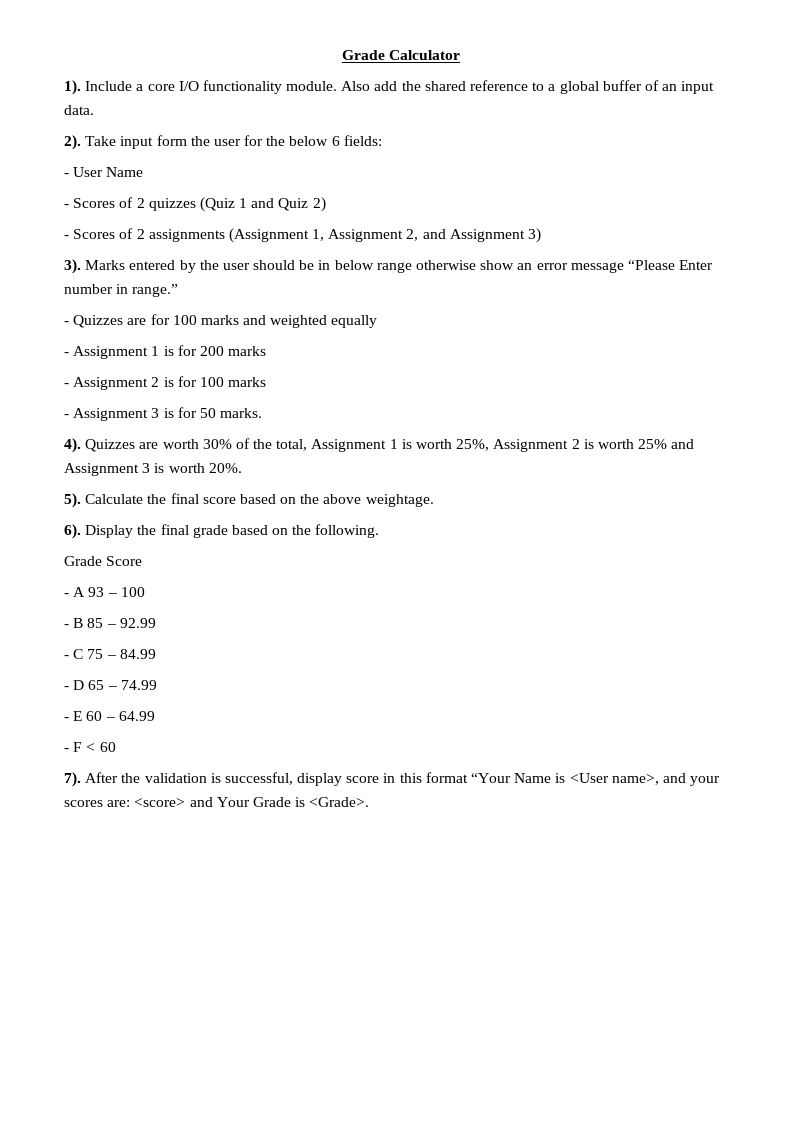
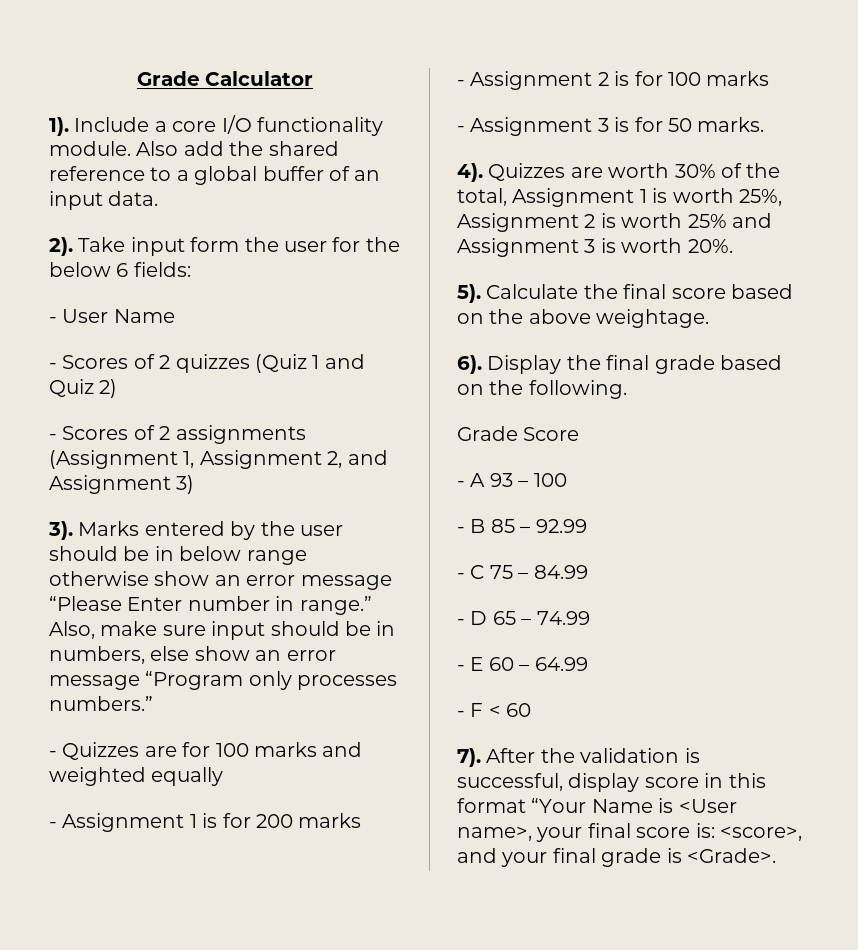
+ Also, make sure input should be in numbers, else show an error message “Program only processes numbers.”
- After the validation is successful, display score in this format “Your Name is <User name>, and your scores are: <score> and Your Grade is <Grade>.
+ After the validation is successful, display score in this format “Your Name is <User name>, your final score is: <score>, and your final grade is <Grade>.

